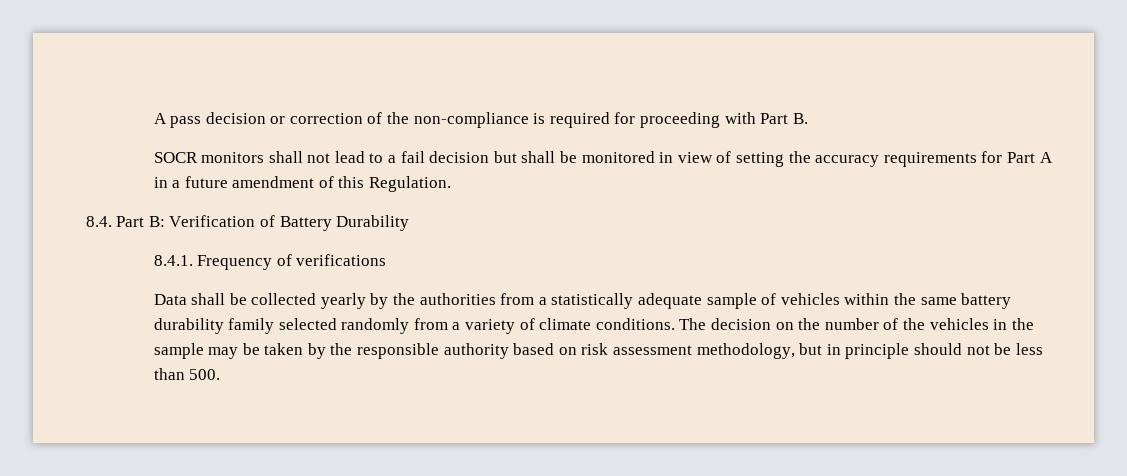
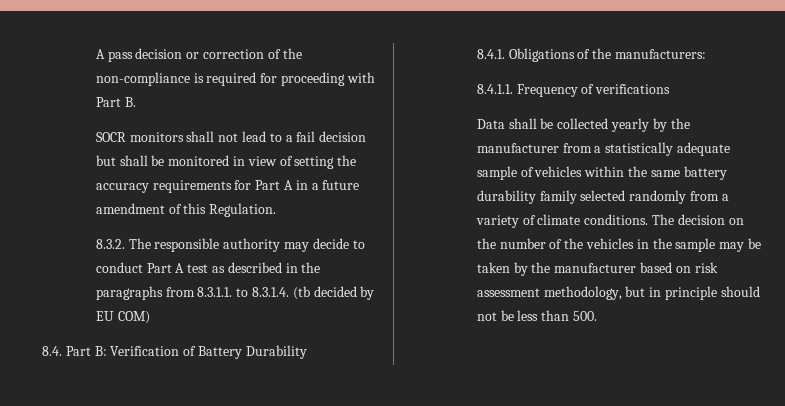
+ 8.3.2. The responsible authority may decide to conduct Part A test as described in the paragraphs from 8.3.1.1. to 8.3.1.4. (tb decided by EU COM)
- 8.4.1. Frequency of verifications
+ 8.4.1. Obligations of the manufacturers:
+ 8.4.1.1. Frequency of verifications
- Data shall be collected yearly by the authorities from a statistically adequate sample of vehicles within the same battery durability family selected randomly from a variety of climate conditions.
+ Data shall be collected yearly by the manufacturer from a statistically adequate sample of vehicles within the same battery durability family selected randomly from a variety of climate conditions.
- The decision on the number of the vehicles in the sample may be taken by the responsible authority based on risk assessment methodology, but in principle should not be less than 500.
+ The decision on the number of the vehicles in the sample may be taken by the manufacturer based on risk assessment methodology, but in principle should not be less than 500.

